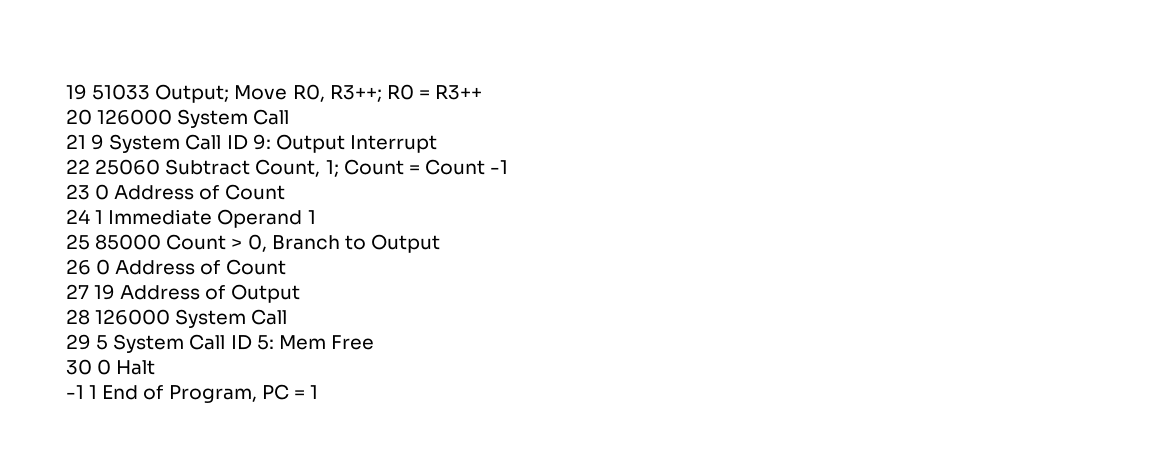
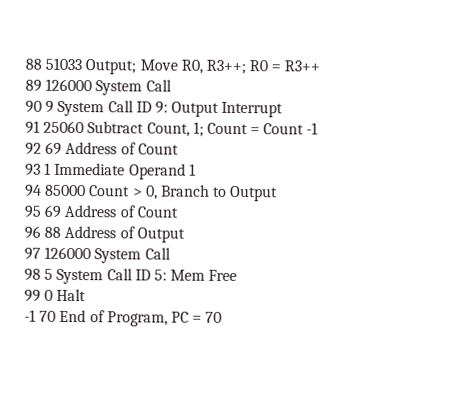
- 19 51033 Output; Move R0, R3++; R0 = R3++
+ 88 51033 Output; Move R0, R3++; R0 = R3++
- 20 126000 System Call
- 21 9 System Call ID 9: Output Interrupt
+ 89 126000 System Call
+ 90 9 System Call ID 9: Output Interrupt
- 22 25060 Subtract Count, 1; Count = Count -1
+ 91 25060 Subtract Count, 1; Count = Count -1
- 23 0 Address of Count
- 24 1 Immediate Operand 1
+ 92 69 Address of Count
+ 93 1 Immediate Operand 1
- 25 85000 Count > 0, Branch to Output
+ 94 85000 Count > 0, Branch to Output
- 26 0 Address of Count
- 27 19 Address of Output
+ 95 69 Address of Count
+ 96 88 Address of Output
- 28 126000 System Call
- 29 5 System Call ID 5: Mem Free
+ 97 126000 System Call
+ 98 5 System Call ID 5: Mem Free
- 30 0 Halt
+ 99 0 Halt
- -1 1 End of Program, PC = 1
+ -1 70 End of Program, PC = 70

